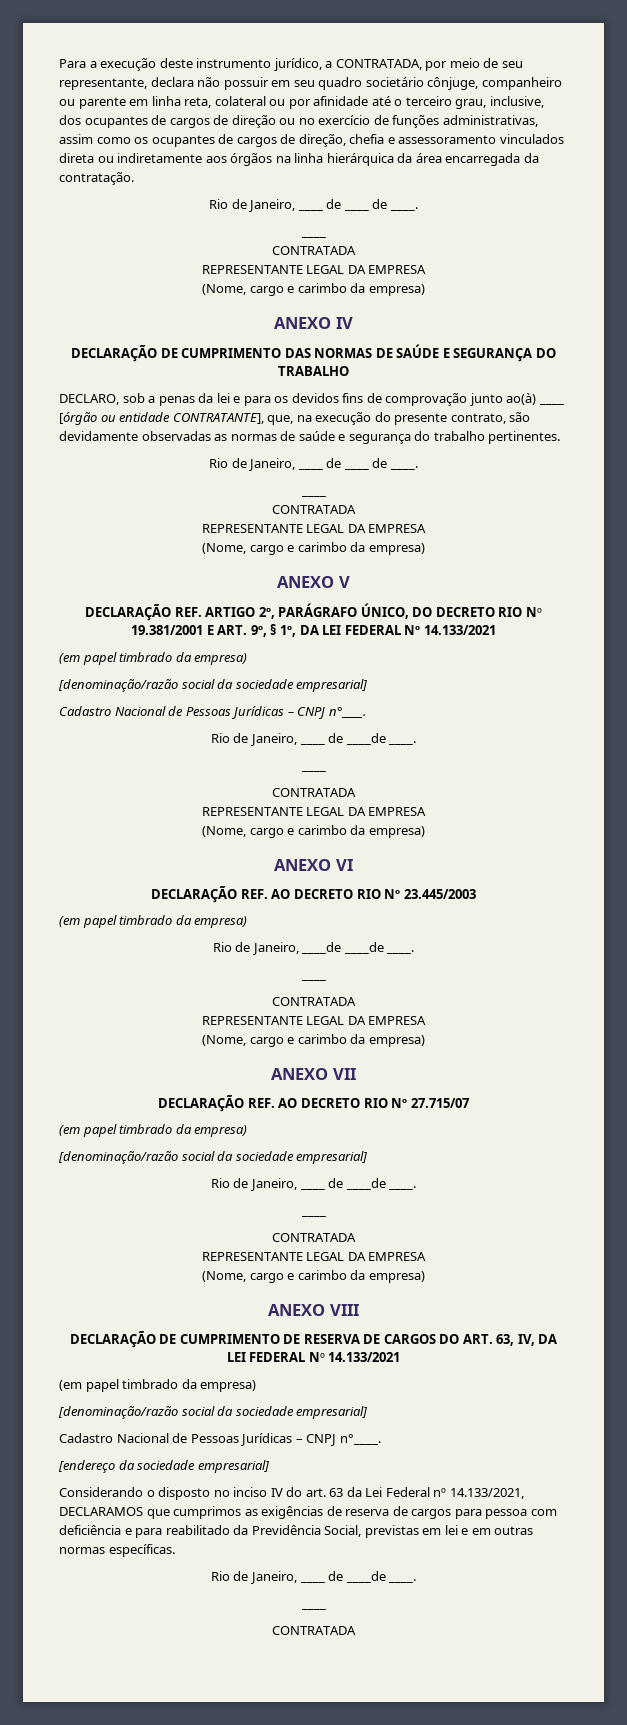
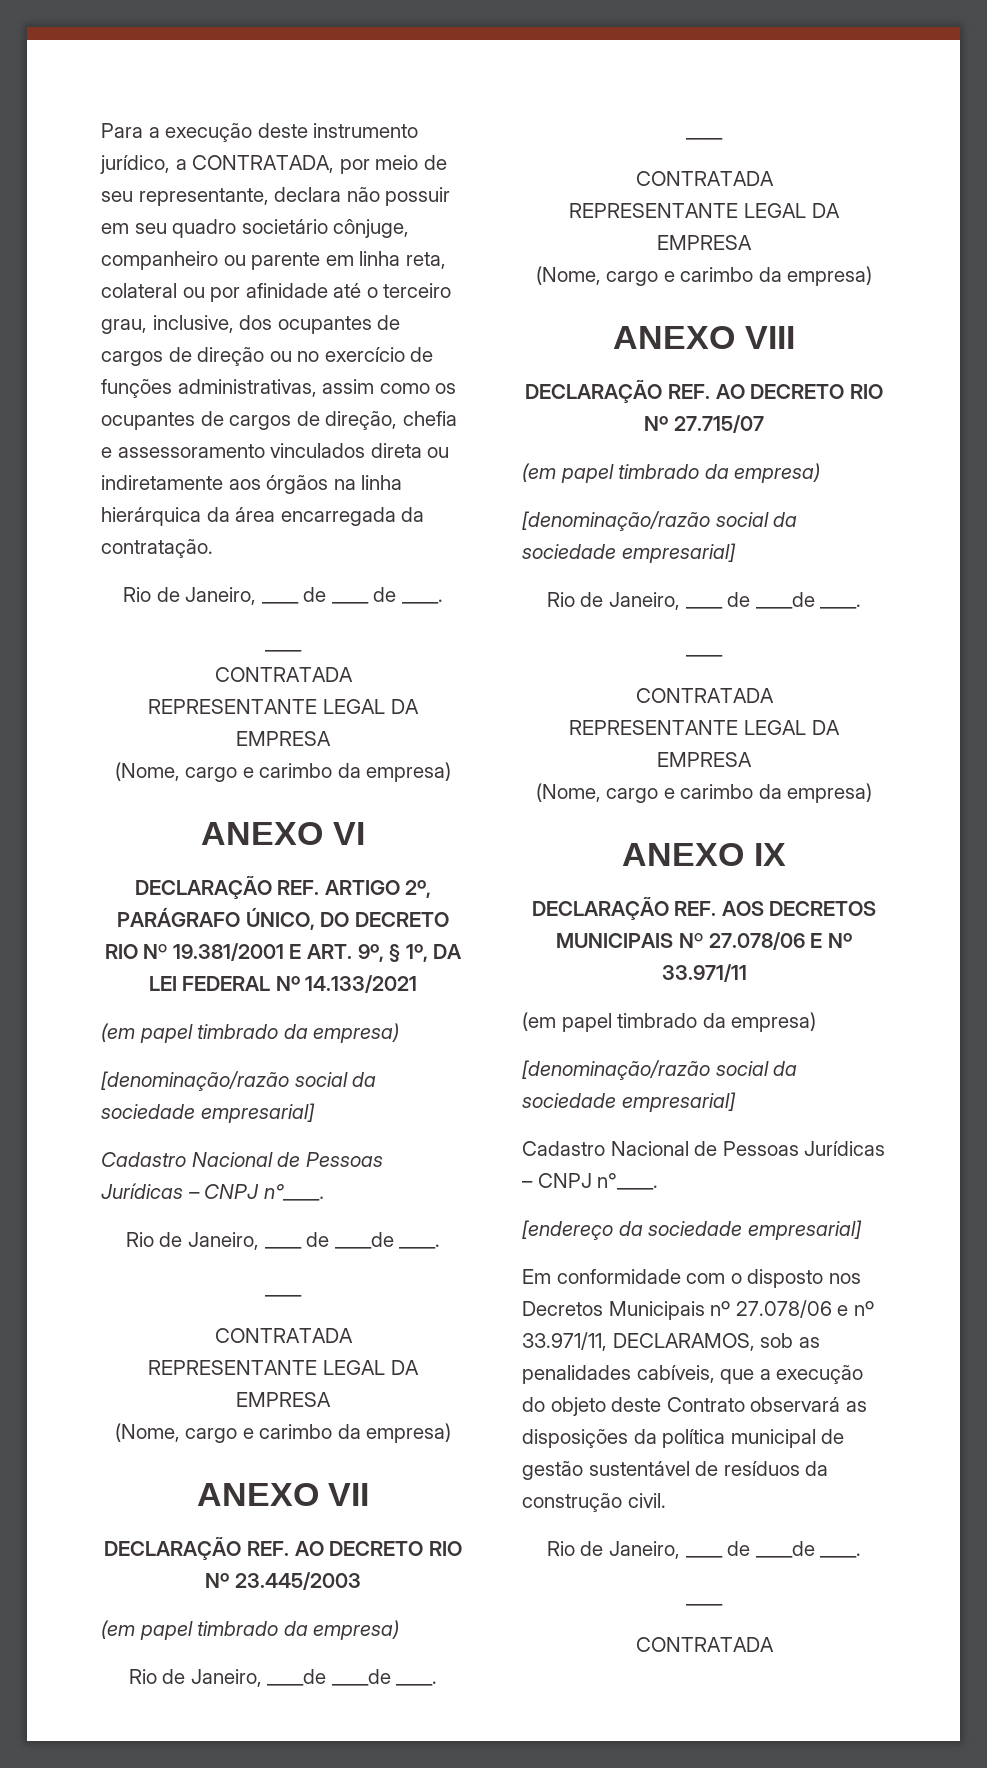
- ANEXO IV
- DECLARAÇÃO DE CUMPRIMENTO DAS NORMAS DE SAÚDE E SEGURANÇA DO TRABALHO
- DECLARO, sob a penas da lei e para os devidos fins de comprovação junto ao(à) ____ [órgão ou entidade CONTRATANTE], que, na execução do presente contrato, são devidamente observadas as normas de saúde e segurança do trabalho pertinentes.
- Rio de Janeiro, ____ de ____ de ____.
- ____
- CONTRATADA
- REPRESENTANTE LEGAL DA EMPRESA
- (Nome, cargo e carimbo da empresa)
- ANEXO V
+ ANEXO VI
- ANEXO VI
+ ANEXO VII
- ANEXO VII
+ ANEXO VIII
- ANEXO VIII
- DECLARAÇÃO DE CUMPRIMENTO DE RESERVA DE CARGOS DO ART. 63, IV, DA LEI FEDERAL Nº 14.133/2021
+ ANEXO IX
+ DECLARAÇÃO REF. AOS DECRETOS MUNICIPAIS Nº 27.078/06 E Nº 33.971/11
- Considerando o disposto no inciso IV do art. 63 da Lei Federal nº 14.133/2021, DECLARAMOS que cumprimos as exigências de reserva de cargos para pessoa com deficiência e para reabilitado da Previdência Social, previstas em lei e em outras normas específicas.
+ Em conformidade com o disposto nos Decretos Municipais nº 27.078/06 e nº 33.971/11, DECLARAMOS, sob as penalidades cabíveis, que a execução do objeto deste Contrato observará as disposições da política municipal de gestão sustentável de resíduos da construção civil.

